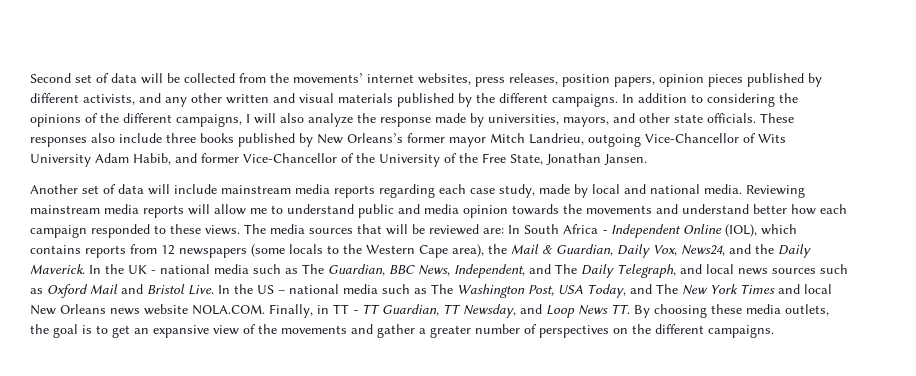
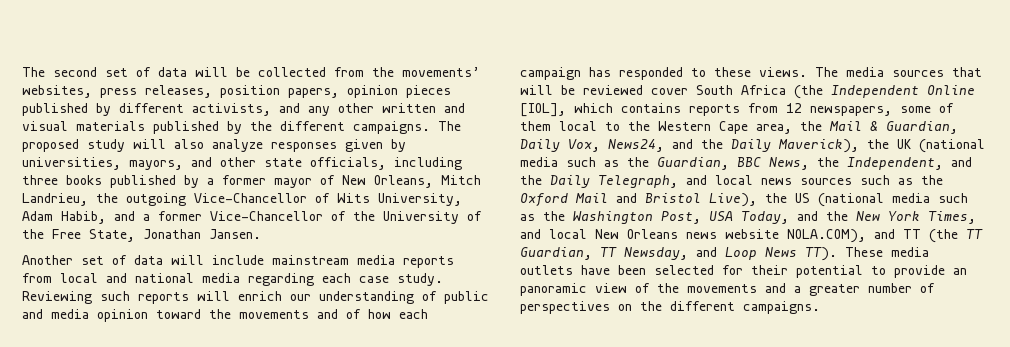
- Second set of data will be collected from the movements’ internet websites, press releases, position papers, opinion pieces published by different activists, and any other written and visual materials published by the different campaigns.
+ The second set of data will be collected from the movements’ websites, press releases, position papers, opinion pieces published by different activists, and any other written and visual materials published by the different campaigns.
- In addition to considering the opinions of the different campaigns, I will also analyze the response made by universities, mayors, and other state officials. These responses also include three books published by New Orleans’s former mayor Mitch Landrieu, outgoing Vice-Chancellor of Wits University Adam Habib, and former Vice-Chancellor of the University of the Free State, Jonathan Jansen.
+ The proposed study will also analyze responses given by universities, mayors, and other state officials, including three books published by a former mayor of New Orleans, Mitch Landrieu, the outgoing Vice-Chancellor of Wits University, Adam Habib, and a former Vice-Chancellor of the University of the Free State, Jonathan Jansen.
- Another set of data will include mainstream media reports regarding each case study, made by local and national media. Reviewing mainstream media reports will allow me to understand public and media opinion towards the movements and understand better how each campaign responded to these views.
+ Another set of data will include mainstream media reports from local and national media regarding each case study. Reviewing such reports will enrich our understanding of public and media opinion toward the movements and of how each campaign has responded to these views.
- The media sources that will be reviewed are: In South Africa - Independent Online (IOL), which contains reports from 12 newspapers (some locals to the Western Cape area), the Mail & Guardian, Daily Vox, News24, and the Daily Maverick. In the UK - national media such as The Guardian, BBC News, Independent, and The Daily Telegraph, and local news sources such as Oxford Mail and Bristol Live. In the US – national media such as The Washington Post, USA Today, and The New York Times and local New Orleans news website NOLA.COM. Finally, in TT - TT Guardian, TT Newsday, and Loop News TT. By choosing these media outlets, the goal is to get an expansive view of the movements and gather a greater number of perspectives on the different campaigns.
+ The media sources that will be reviewed cover South Africa (the Independent Online [IOL], which contains reports from 12 newspapers, some of them local to the Western Cape area, the Mail & Guardian, Daily Vox, News24, and the Daily Maverick), the UK (national media such as the Guardian, BBC News, the Independent, and the Daily Telegraph, and local news sources such as the Oxford Mail and Bristol Live), the US (national media such as the Washington Post, USA Today, and the New York Times, and local New Orleans news website NOLA.COM), and TT (the TT Guardian, TT Newsday, and Loop News TT). These media outlets have been selected for their potential to provide an panoramic view of the movements and a greater number of perspectives on the different campaigns.

